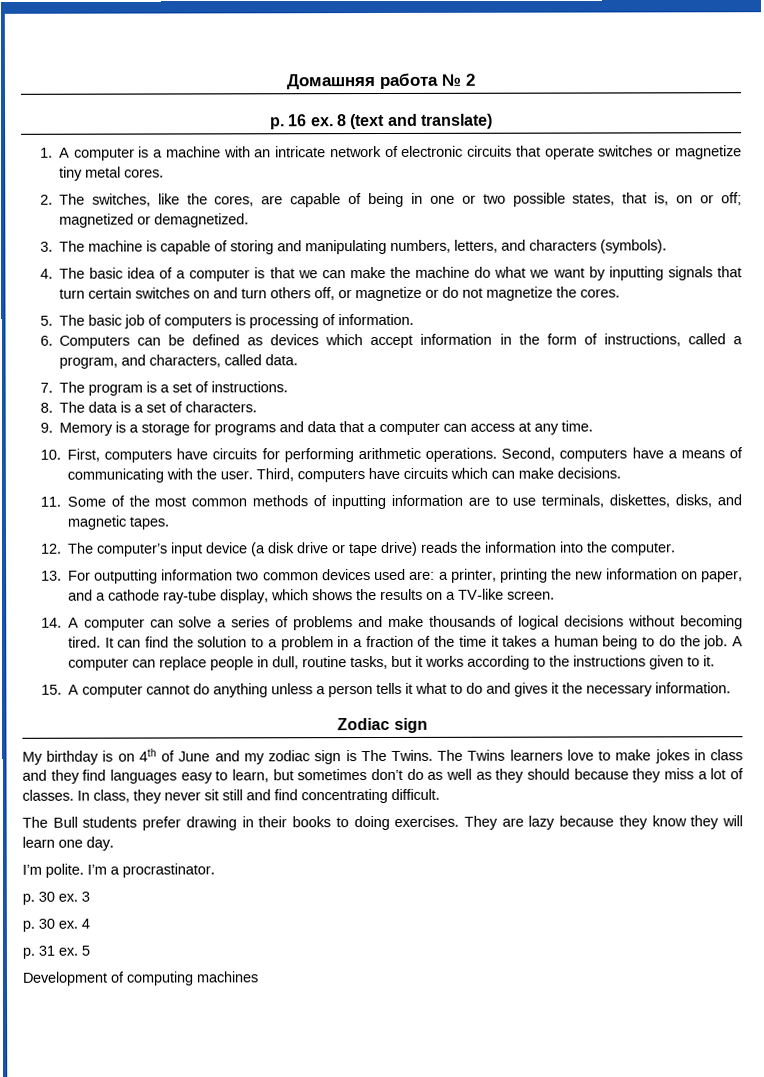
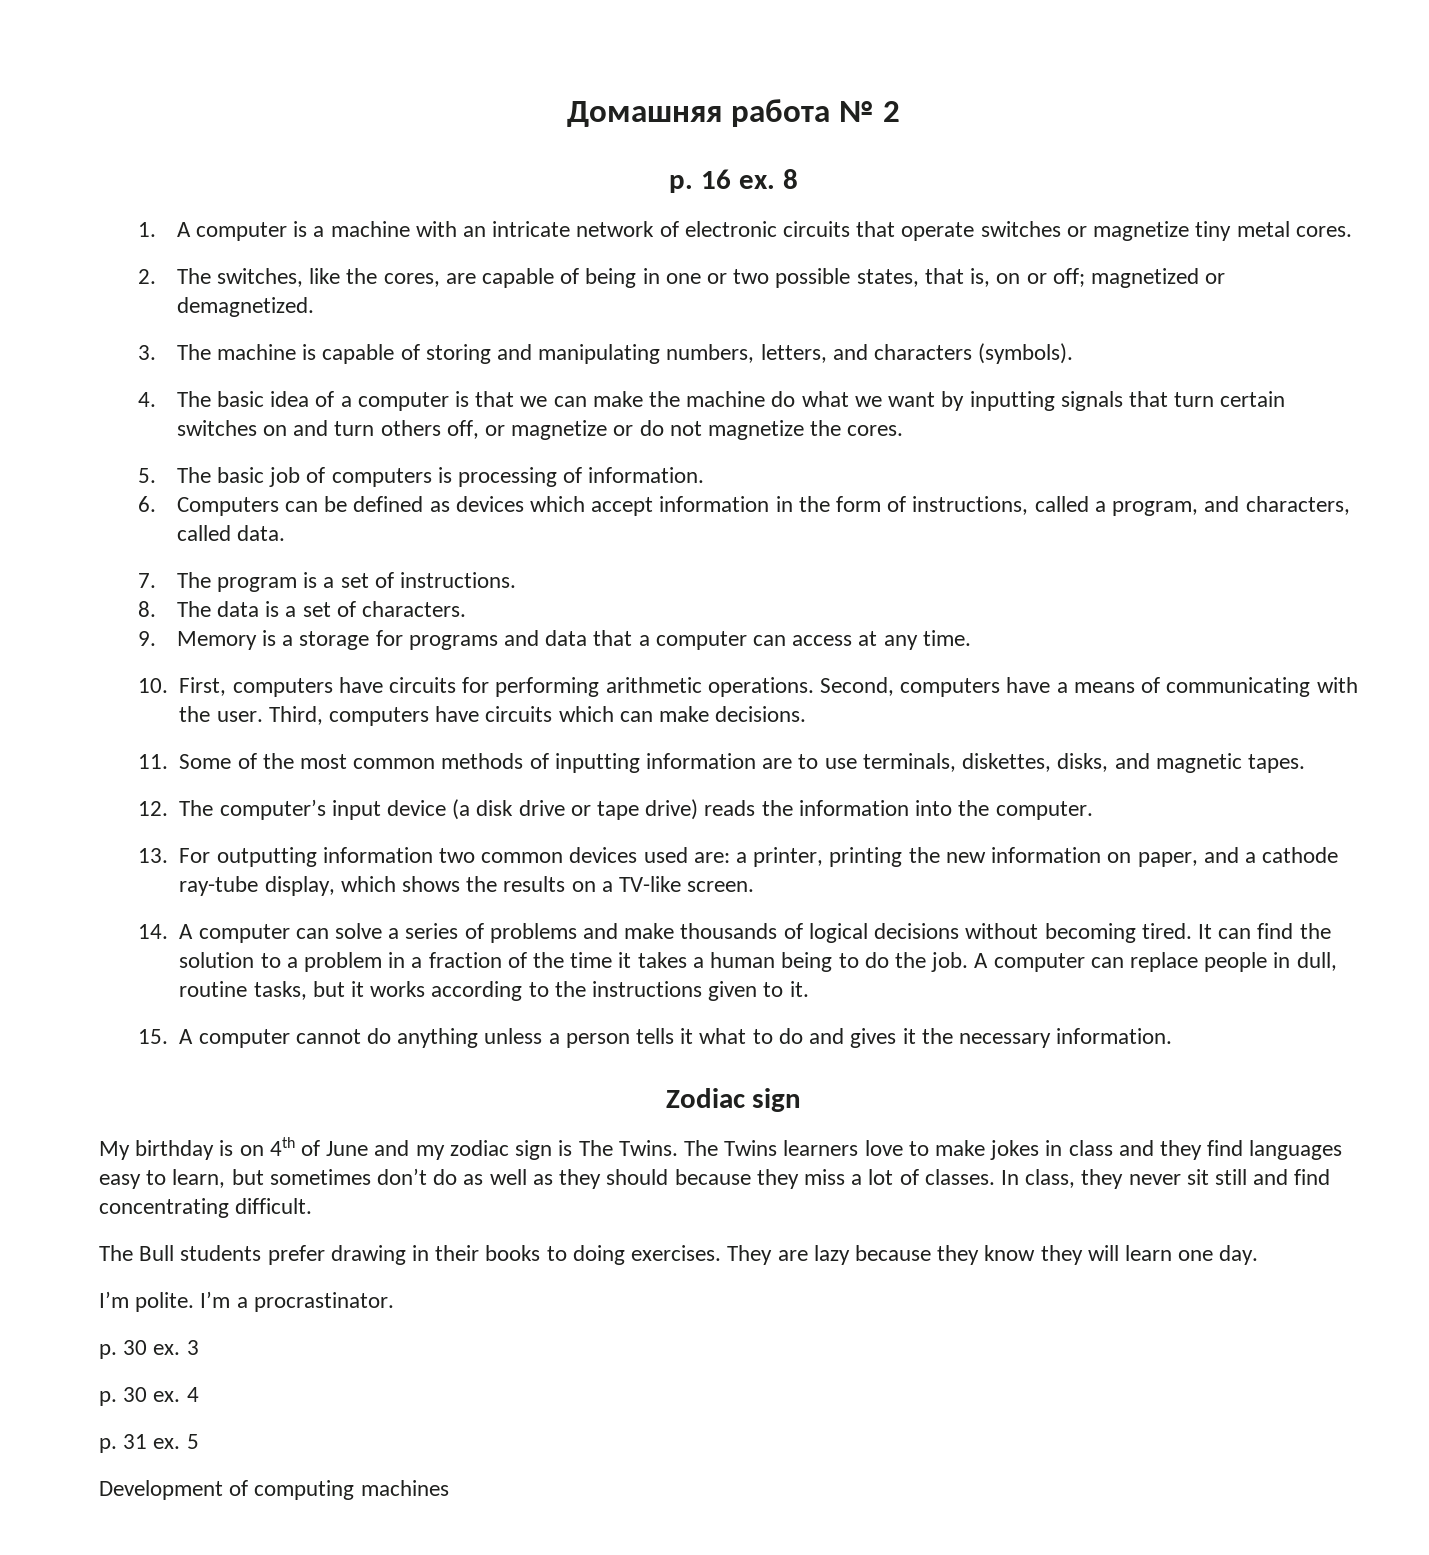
- 8 (text and translate)
+ 8

